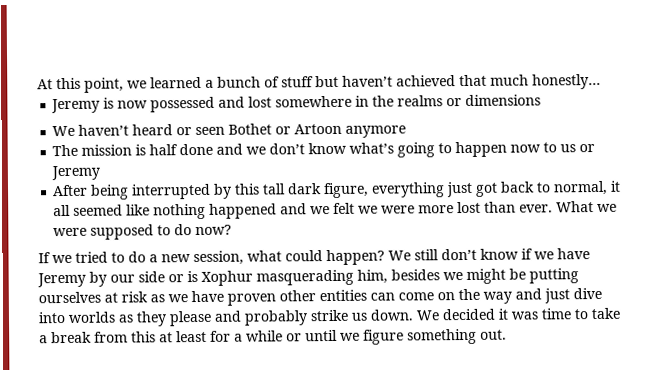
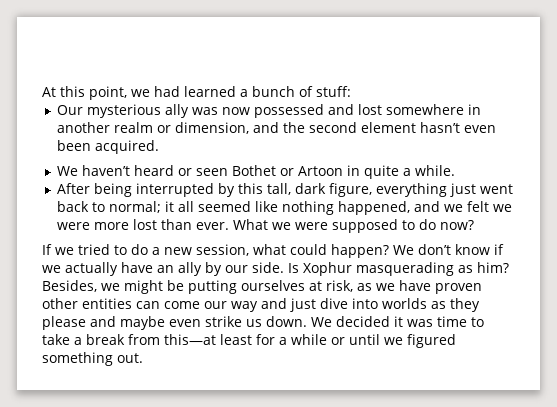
- At this point, we learned a bunch of stuff but haven’t achieved that much honestly…
- Jeremy is now possessed and lost somewhere in the realms or dimensions
+ At this point, we had learned a bunch of stuff:
+ Our mysterious ally was now possessed and lost somewhere in another realm or dimension, and the second element hasn’t even been acquired.
- We haven’t heard or seen Bothet or Artoon anymore
- The mission is half done and we don’t know what’s going to happen now to us or Jeremy
+ We haven’t heard or seen Bothet or Artoon in quite a while.
- After being interrupted by this tall dark figure, everything just got back to normal, it all seemed like nothing happened and we felt we were more lost than ever.
+ After being interrupted by this tall, dark figure, everything just went back to normal; it all seemed like nothing happened, and we felt we were more lost than ever.
- We still don’t know if we have Jeremy by our side or is Xophur masquerading him, besides we might be putting ourselves at risk as we have proven other entities can come on the way and just dive into worlds as they please and probably strike us down.
+ We don’t know if we actually have an ally by our side. Is Xophur masquerading as him? Besides, we might be putting ourselves at risk, as we have proven other entities can come our way and just dive into worlds as they please and maybe even strike us down.
- We decided it was time to take a break from this at least for a while or until we figure something out.
+ We decided it was time to take a break from this—at least for a while or until we figured something out.

